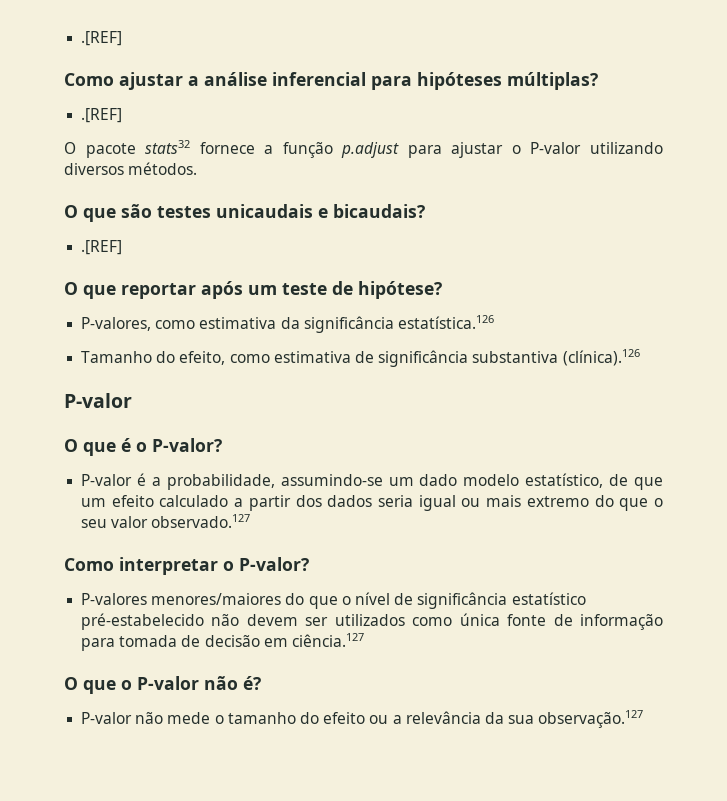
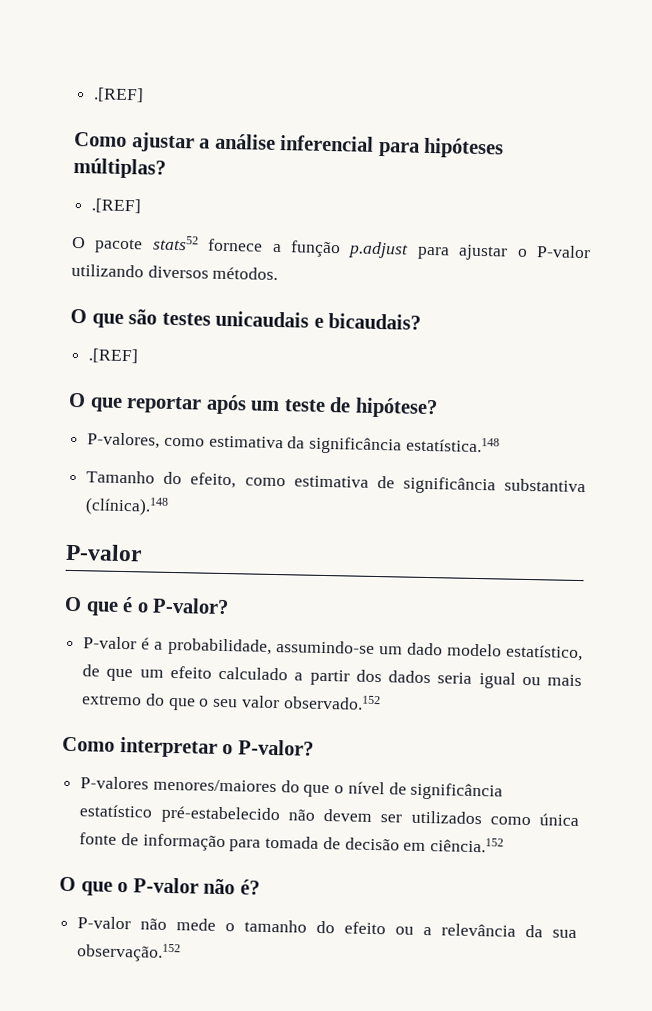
- O pacote stats32 fornece a função p.adjust para ajustar o P-valor utilizando diversos métodos.
+ O pacote stats52 fornece a função p.adjust para ajustar o P-valor utilizando diversos métodos.
- P-valores, como estimativa da significância estatística.126
+ P-valores, como estimativa da significância estatística.148
- Tamanho do efeito, como estimativa de significância substantiva (clínica).126
+ Tamanho do efeito, como estimativa de significância substantiva (clínica).148
- P-valor é a probabilidade, assumindo-se um dado modelo estatístico, de que um efeito calculado a partir dos dados seria igual ou mais extremo do que o seu valor observado.127
+ P-valor é a probabilidade, assumindo-se um dado modelo estatístico, de que um efeito calculado a partir dos dados seria igual ou mais extremo do que o seu valor observado.152
- P-valores menores/maiores do que o nível de significância estatístico pré-estabelecido não devem ser utilizados como única fonte de informação para tomada de decisão em ciência.127
+ P-valores menores/maiores do que o nível de significância estatístico pré-estabelecido não devem ser utilizados como única fonte de informação para tomada de decisão em ciência.152
- P-valor não mede o tamanho do efeito ou a relevância da sua observação.127
+ P-valor não mede o tamanho do efeito ou a relevância da sua observação.152

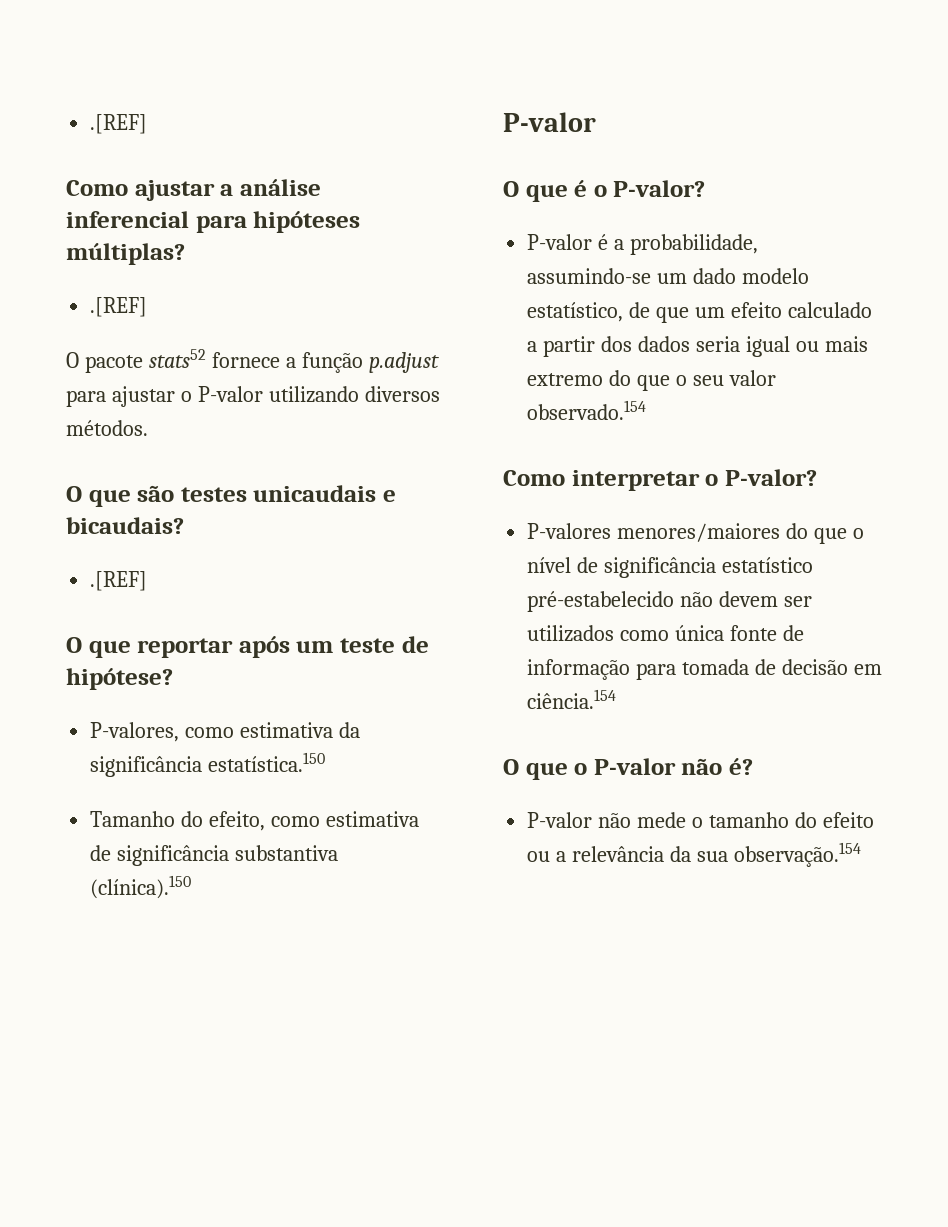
- P-valores, como estimativa da significância estatística.148
+ P-valores, como estimativa da significância estatística.150
- Tamanho do efeito, como estimativa de significância substantiva (clínica).148
+ Tamanho do efeito, como estimativa de significância substantiva (clínica).150
- P-valor é a probabilidade, assumindo-se um dado modelo estatístico, de que um efeito calculado a partir dos dados seria igual ou mais extremo do que o seu valor observado.152
+ P-valor é a probabilidade, assumindo-se um dado modelo estatístico, de que um efeito calculado a partir dos dados seria igual ou mais extremo do que o seu valor observado.154
- P-valores menores/maiores do que o nível de significância estatístico pré-estabelecido não devem ser utilizados como única fonte de informação para tomada de decisão em ciência.152
+ P-valores menores/maiores do que o nível de significância estatístico pré-estabelecido não devem ser utilizados como única fonte de informação para tomada de decisão em ciência.154
- P-valor não mede o tamanho do efeito ou a relevância da sua observação.152
+ P-valor não mede o tamanho do efeito ou a relevância da sua observação.154

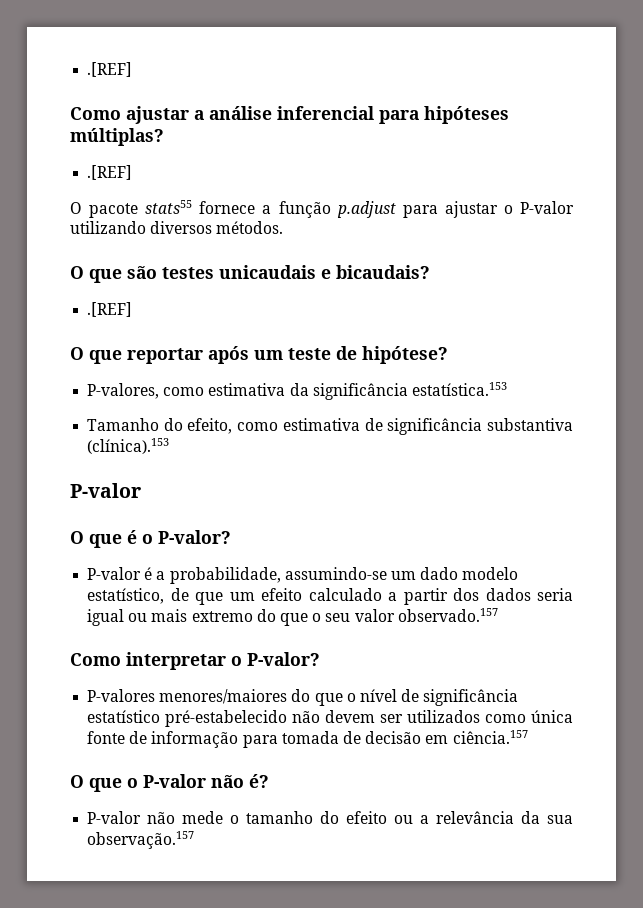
- O pacote stats52 fornece a função p.adjust para ajustar o P-valor utilizando diversos métodos.
+ O pacote stats55 fornece a função p.adjust para ajustar o P-valor utilizando diversos métodos.
- P-valores, como estimativa da significância estatística.150
+ P-valores, como estimativa da significância estatística.153
- Tamanho do efeito, como estimativa de significância substantiva (clínica).150
+ Tamanho do efeito, como estimativa de significância substantiva (clínica).153
- P-valor é a probabilidade, assumindo-se um dado modelo estatístico, de que um efeito calculado a partir dos dados seria igual ou mais extremo do que o seu valor observado.154
+ P-valor é a probabilidade, assumindo-se um dado modelo estatístico, de que um efeito calculado a partir dos dados seria igual ou mais extremo do que o seu valor observado.157
- P-valores menores/maiores do que o nível de significância estatístico pré-estabelecido não devem ser utilizados como única fonte de informação para tomada de decisão em ciência.154
+ P-valores menores/maiores do que o nível de significância estatístico pré-estabelecido não devem ser utilizados como única fonte de informação para tomada de decisão em ciência.157
- P-valor não mede o tamanho do efeito ou a relevância da sua observação.154
+ P-valor não mede o tamanho do efeito ou a relevância da sua observação.157

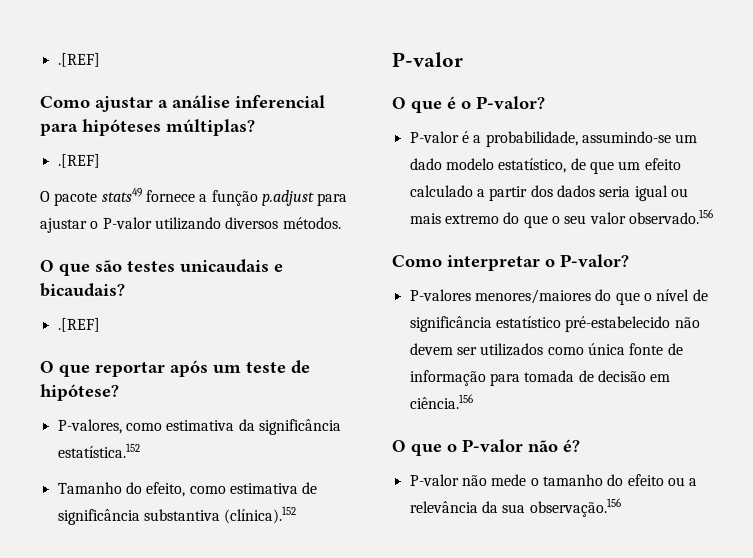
- O pacote stats55 fornece a função p.adjust para ajustar o P-valor utilizando diversos métodos.
+ O pacote stats49 fornece a função p.adjust para ajustar o P-valor utilizando diversos métodos.
- P-valores, como estimativa da significância estatística.153
+ P-valores, como estimativa da significância estatística.152
- Tamanho do efeito, como estimativa de significância substantiva (clínica).153
+ Tamanho do efeito, como estimativa de significância substantiva (clínica).152
- P-valor é a probabilidade, assumindo-se um dado modelo estatístico, de que um efeito calculado a partir dos dados seria igual ou mais extremo do que o seu valor observado.157
+ P-valor é a probabilidade, assumindo-se um dado modelo estatístico, de que um efeito calculado a partir dos dados seria igual ou mais extremo do que o seu valor observado.156
- P-valores menores/maiores do que o nível de significância estatístico pré-estabelecido não devem ser utilizados como única fonte de informação para tomada de decisão em ciência.157
+ P-valores menores/maiores do que o nível de significância estatístico pré-estabelecido não devem ser utilizados como única fonte de informação para tomada de decisão em ciência.156
- P-valor não mede o tamanho do efeito ou a relevância da sua observação.157
+ P-valor não mede o tamanho do efeito ou a relevância da sua observação.156

